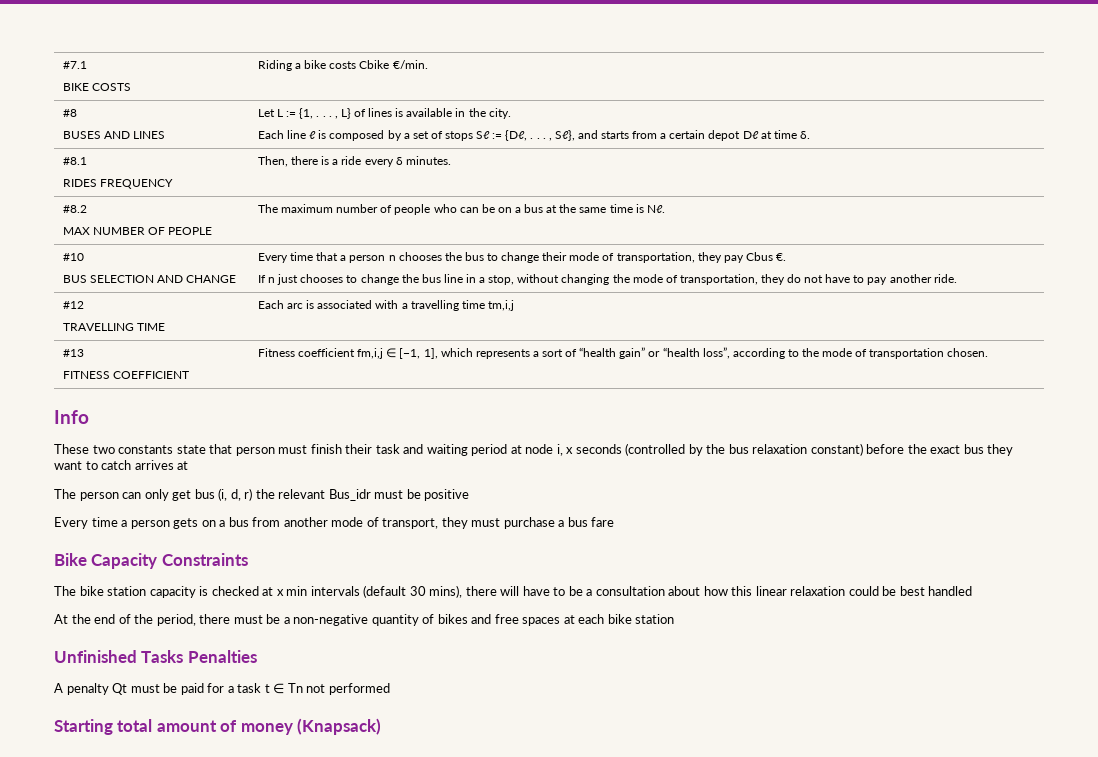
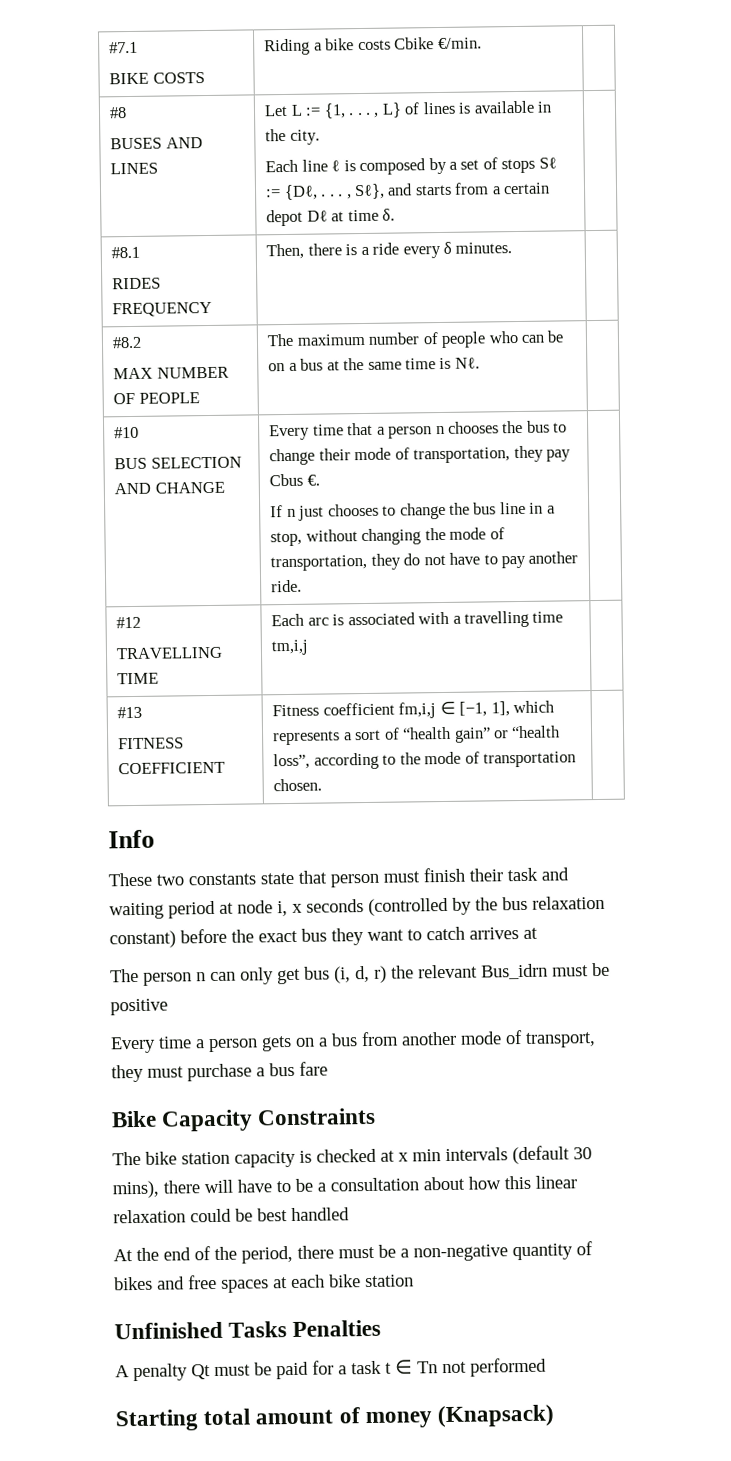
- The person can only get bus (i, d, r) the relevant Bus_idr must be positive
+ The person n can only get bus (i, d, r) the relevant Bus_idrn must be positive

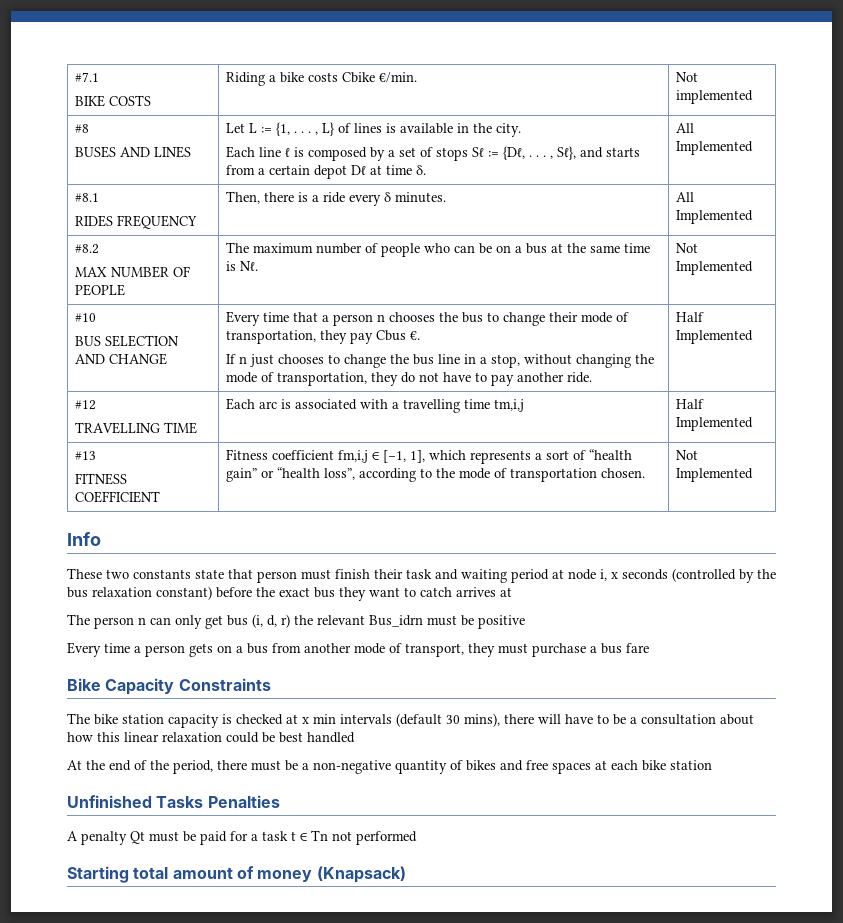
  #7.1
- BIKE COSTS | Riding a bike costs Cbike €/min. |
+ BIKE COSTS | Riding a bike costs Cbike €/min. | Not implemented
- Each line ℓ is composed by a set of stops Sℓ := {Dℓ, . . . , Sℓ}, and starts from a certain depot Dℓ at time δ.
+ Each line ℓ is composed by a set of stops Sℓ := {Dℓ, . . . , Sℓ}, and starts from a certain depot Dℓ at time δ. | All Implemented
  #8.1
- RIDES FREQUENCY | Then, there is a ride every δ minutes. |
+ RIDES FREQUENCY | Then, there is a ride every δ minutes. | All Implemented
  #8.2
- MAX NUMBER OF PEOPLE | The maximum number of people who can be on a bus at the same time is Nℓ. |
+ MAX NUMBER OF PEOPLE | The maximum number of people who can be on a bus at the same time is Nℓ. | Not Implemented
- If n just chooses to change the bus line in a stop, without changing the mode of transportation, they do not have to pay another ride.
+ If n just chooses to change the bus line in a stop, without changing the mode of transportation, they do not have to pay another ride. | Half Implemented
  #12
- TRAVELLING TIME | Each arc is associated with a travelling time tm,i,j |
+ TRAVELLING TIME | Each arc is associated with a travelling time tm,i,j | Half Implemented
  #13
- FITNESS COEFFICIENT | Fitness coefficient fm,i,j ∈ [−1, 1], which represents a sort of “health gain” or “health loss”, according to the mode of transportation chosen. |
+ FITNESS COEFFICIENT | Fitness coefficient fm,i,j ∈ [−1, 1], which represents a sort of “health gain” or “health loss”, according to the mode of transportation chosen. | Not Implemented

